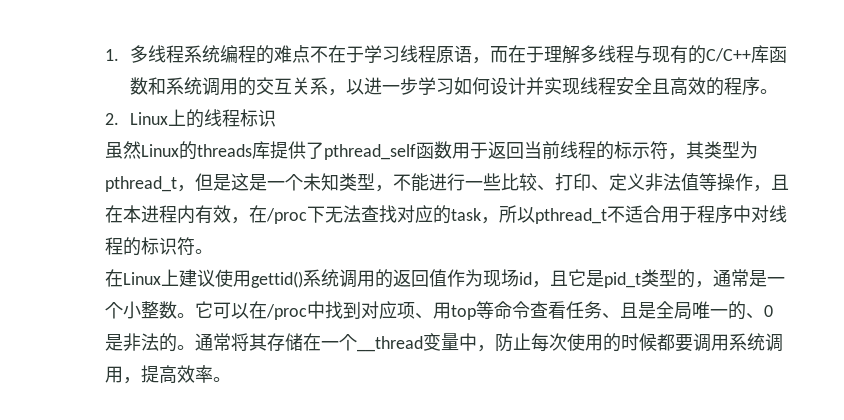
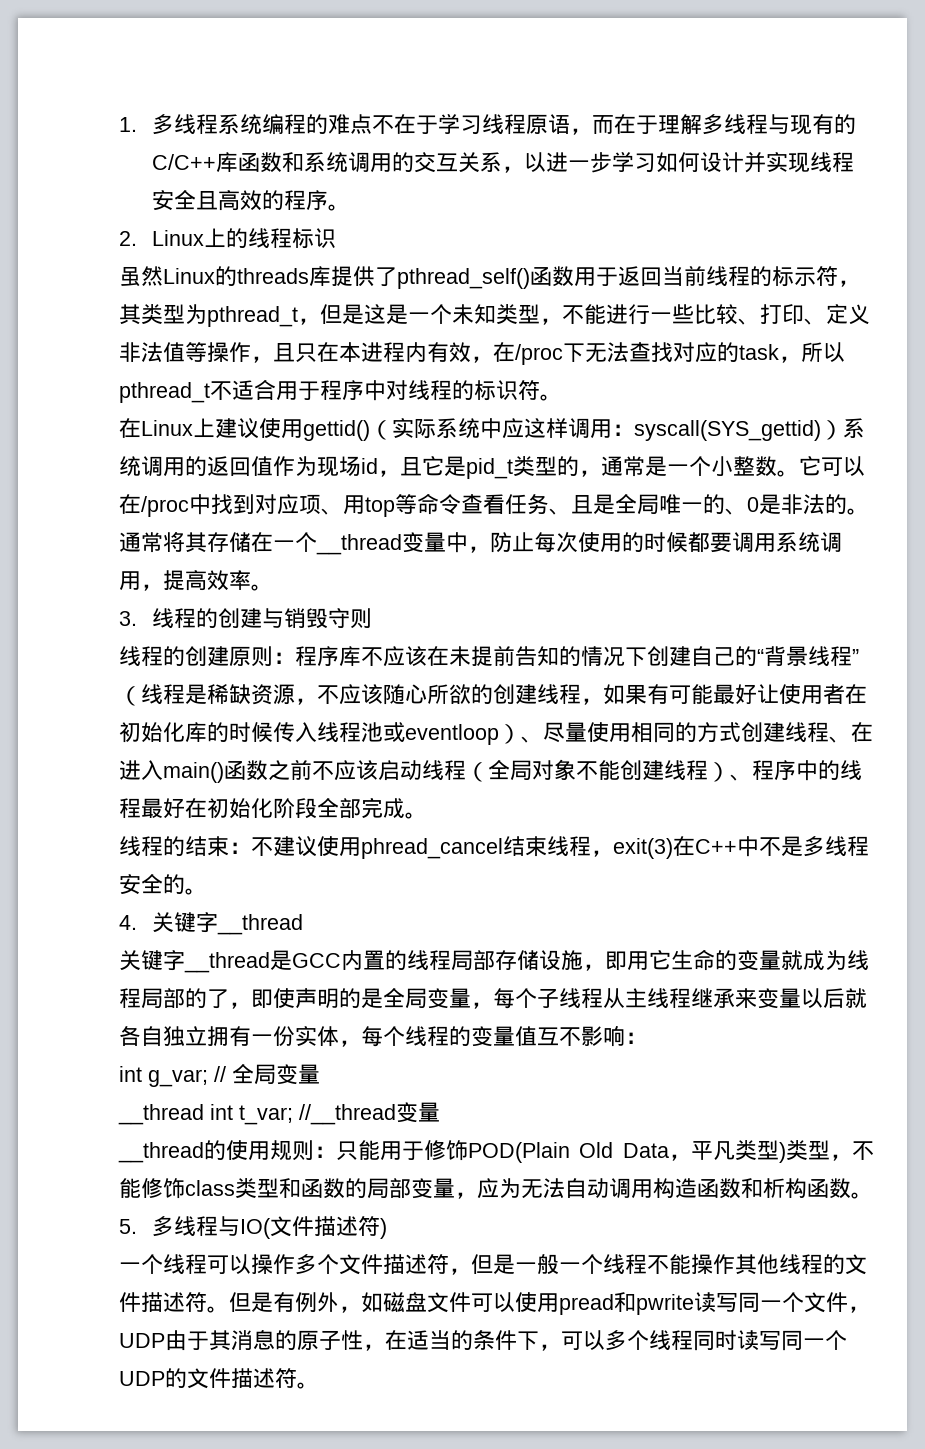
- 虽然Linux的threads库提供了pthread_self函数用于返回当前线程的标示符，其类型为pthread_t，但是这是一个未知类型，不能进行一些比较、打印、定义非法值等操作，且在本进程内有效，在/proc下无法查找对应的task，所以pthread_t不适合用于程序中对线程的标识符。
+ 虽然Linux的threads库提供了pthread_self()函数用于返回当前线程的标示符，其类型为pthread_t，但是这是一个未知类型，不能进行一些比较、打印、定义非法值等操作，且只在本进程内有效，在/proc下无法查找对应的task，所以pthread_t不适合用于程序中对线程的标识符。
- 在Linux上建议使用gettid()系统调用的返回值作为现场id，且它是pid_t类型的，通常是一个小整数。
+ 在Linux上建议使用gettid()（实际系统中应这样调用：syscall(SYS_gettid)）系统调用的返回值作为现场id，且它是pid_t类型的，通常是一个小整数。
+ 3.线程的创建与销毁守则
+ 线程的创建原则：程序库不应该在未提前告知的情况下创建自己的“背景线程”（线程是稀缺资源，不应该随心所欲的创建线程，如果有可能最好让使用者在初始化库的时候传入线程池或eventloop）、尽量使用相同的方式创建线程、在进入main()函数之前不应该启动线程（全局对象不能创建线程）、程序中的线程最好在初始化阶段全部完成。
+ 线程的结束：不建议使用phread_cancel结束线程，exit(3)在C++中不是多线程安全的。
+ 4.关键字__thread
+ 关键字__thread是GCC内置的线程局部存储设施，即用它生命的变量就成为线程局部的了，即使声明的是全局变量，每个子线程从主线程继承来变量以后就各自独立拥有一份实体，每个线程的变量值互不影响：
+ int g_var; // 全局变量
+ __thread int t_var; //__thread变量
+ __thread的使用规则：只能用于修饰POD(Plain Old Data，平凡类型)类型，不能修饰class类型和函数的局部变量，应为无法自动调用构造函数和析构函数。
+ 5.多线程与IO(文件描述符)
+ 一个线程可以操作多个文件描述符，但是一般一个线程不能操作其他线程的文件描述符。但是有例外，如磁盘文件可以使用pread和pwrite读写同一个文件，UDP由于其消息的原子性，在适当的条件下，可以多个线程同时读写同一个UDP的文件描述符。

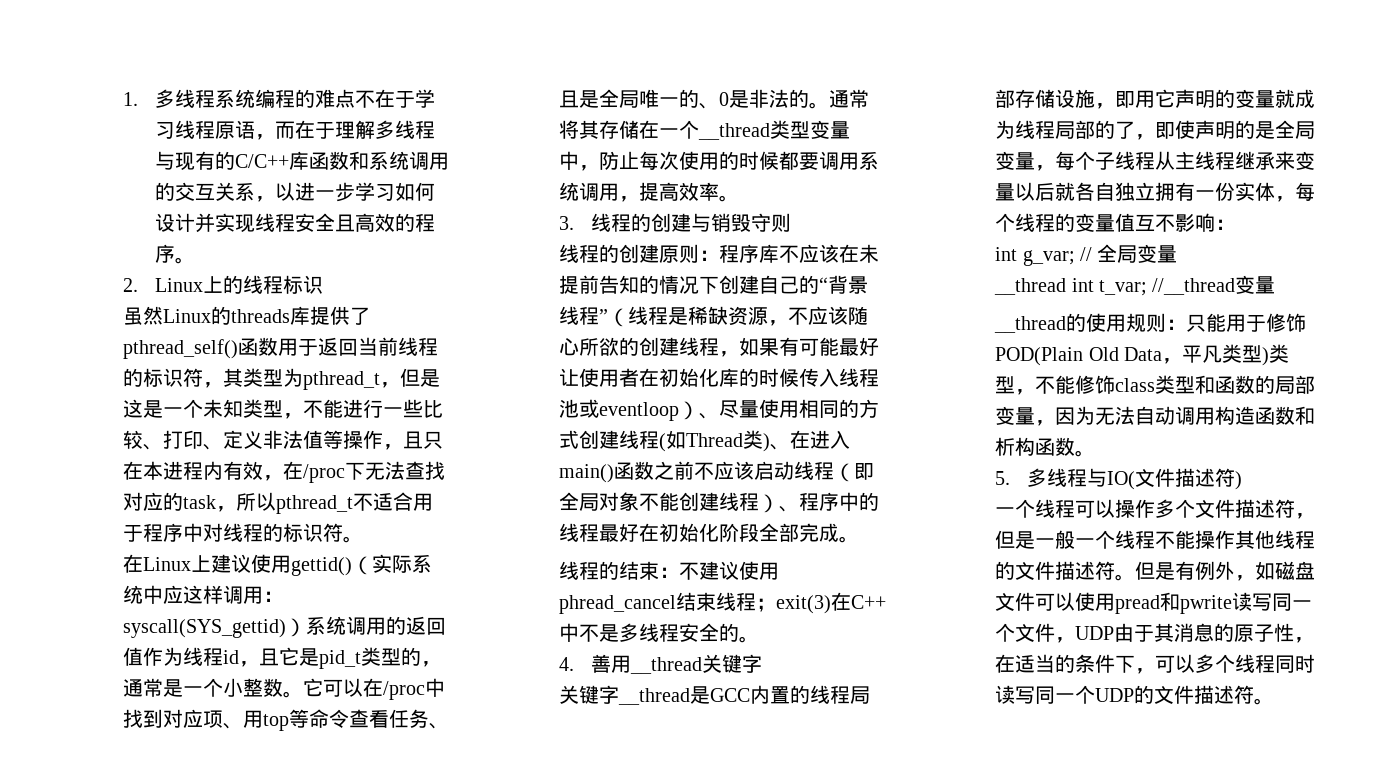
- 虽然Linux的threads库提供了pthread_self()函数用于返回当前线程的标示符，其类型为pthread_t，但是这是一个未知类型，不能进行一些比较、打印、定义非法值等操作，且只在本进程内有效，在/proc下无法查找对应的task，所以pthread_t不适合用于程序中对线程的标识符。
+ 虽然Linux的threads库提供了pthread_self()函数用于返回当前线程的标识符，其类型为pthread_t，但是这是一个未知类型，不能进行一些比较、打印、定义非法值等操作，且只在本进程内有效，在/proc下无法查找对应的task，所以pthread_t不适合用于程序中对线程的标识符。
- 在Linux上建议使用gettid()（实际系统中应这样调用：syscall(SYS_gettid)）系统调用的返回值作为现场id，且它是pid_t类型的，通常是一个小整数。
+ 在Linux上建议使用gettid()（实际系统中应这样调用：syscall(SYS_gettid)）系统调用的返回值作为线程id，且它是pid_t类型的，通常是一个小整数。
- 通常将其存储在一个__thread变量中，防止每次使用的时候都要调用系统调用，提高效率。
+ 通常将其存储在一个__thread类型变量中，防止每次使用的时候都要调用系统调用，提高效率。
- 程序库不应该在未提前告知的情况下创建自己的“背景线程”（线程是稀缺资源，不应该随心所欲的创建线程，如果有可能最好让使用者在初始化库的时候传入线程池或eventloop）、尽量使用相同的方式创建线程、在进入main()函数之前不应该启动线程（全局对象不能创建线程）、程序中的线程最好在初始化阶段全部完成。
+ 程序库不应该在未提前告知的情况下创建自己的“背景线程”（线程是稀缺资源，不应该随心所欲的创建线程，如果有可能最好让使用者在初始化库的时候传入线程池或eventloop）、尽量使用相同的方式创建线程(如Thread类)、在进入main()函数之前不应该启动线程（即全局对象不能创建线程）、程序中的线程最好在初始化阶段全部完成。
- 线程的结束：不建议使用phread_cancel结束线程，exit(3)在C++中不是多线程安全的。
+ 线程的结束：不建议使用phread_cancel结束线程；exit(3)在C++中不是多线程安全的。
- 4.关键字__thread
+ 4.善用__thread关键字
- 关键字__thread是GCC内置的线程局部存储设施，即用它生命的变量就成为线程局部的了，即使声明的是全局变量，每个子线程从主线程继承来变量以后就各自独立拥有一份实体，每个线程的变量值互不影响：
+ 关键字__thread是GCC内置的线程局部存储设施，即用它声明的变量就成为线程局部的了，即使声明的是全局变量，每个子线程从主线程继承来变量以后就各自独立拥有一份实体，每个线程的变量值互不影响：
- __thread的使用规则：只能用于修饰POD(Plain Old Data，平凡类型)类型，不能修饰class类型和函数的局部变量，应为无法自动调用构造函数和析构函数。
+ __thread的使用规则：只能用于修饰POD(Plain Old Data，平凡类型)类型，不能修饰class类型和函数的局部变量，因为无法自动调用构造函数和析构函数。

